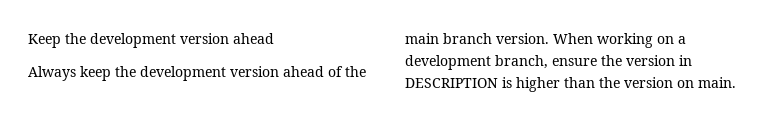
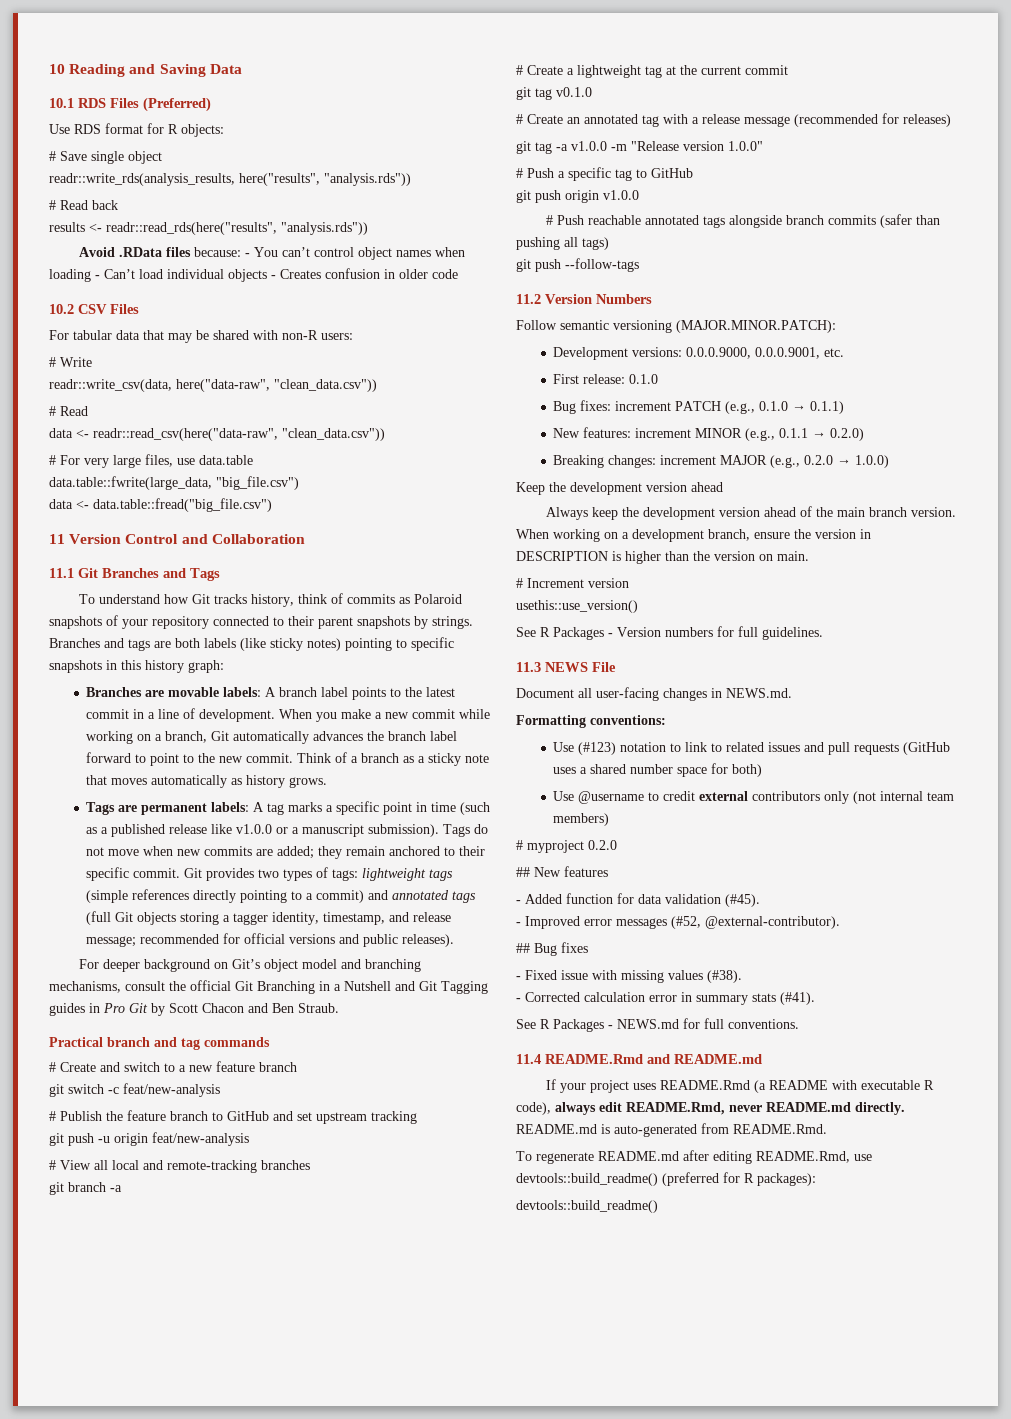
+ 10 Reading and Saving Data
+ 10.1 RDS Files (Preferred)
+ Use RDS format for R objects:
+ # Save single object
+ readr::write_rds(analysis_results, here("results", "analysis.rds"))
+ # Read back
+ results <- readr::read_rds(here("results", "analysis.rds"))
+ Avoid .RData files because: - You can’t control object names when loading - Can’t load individual objects - Creates confusion in older code
+ 10.2 CSV Files
+ For tabular data that may be shared with non-R users:
+ # Write
+ readr::write_csv(data, here("data-raw", "clean_data.csv"))
+ # Read
+ data <- readr::read_csv(here("data-raw", "clean_data.csv"))
+ # For very large files, use data.table
+ data.table::fwrite(large_data, "big_file.csv")
+ data <- data.table::fread("big_file.csv")
+ 11 Version Control and Collaboration
+ 11.1 Git Branches and Tags
+ To understand how Git tracks history, think of commits as Polaroid snapshots of your repository connected to their parent snapshots by strings. Branches and tags are both labels (like sticky notes) pointing to specific snapshots in this history graph:
+ Branches are movable labels: A branch label points to the latest commit in a line of development. When you make a new commit while working on a branch, Git automatically advances the branch label forward to point to the new commit. Think of a branch as a sticky note that moves automatically as history grows.
+ Tags are permanent labels: A tag marks a specific point in time (such as a published release like v1.0.0 or a manuscript submission). Tags do not move when new commits are added; they remain anchored to their specific commit. Git provides two types of tags: lightweight tags (simple references directly pointing to a commit) and annotated tags (full Git objects storing a tagger identity, timestamp, and release message; recommended for official versions and public releases).
+ For deeper background on Git’s object model and branching mechanisms, consult the official Git Branching in a Nutshell and Git Tagging guides in Pro Git by Scott Chacon and Ben Straub.
+ Practical branch and tag commands
+ # Create and switch to a new feature branch
+ git switch -c feat/new-analysis
+ # Publish the feature branch to GitHub and set upstream tracking
+ git push -u origin feat/new-analysis
+ # View all local and remote-tracking branches
+ git branch -a
+ # Create a lightweight tag at the current commit
+ git tag v0.1.0
+ # Create an annotated tag with a release message (recommended for releases)
+ git tag -a v1.0.0 -m "Release version 1.0.0"
+ # Push a specific tag to GitHub
+ git push origin v1.0.0
+ # Push reachable annotated tags alongside branch commits (safer than pushing all tags)
+ git push --follow-tags
+ 11.2 Version Numbers
+ Follow semantic versioning (MAJOR.MINOR.PATCH):
+ Development versions: 0.0.0.9000, 0.0.0.9001, etc.
+ First release: 0.1.0
+ Bug fixes: increment PATCH (e.g., 0.1.0 → 0.1.1)
+ New features: increment MINOR (e.g., 0.1.1 → 0.2.0)
+ Breaking changes: increment MAJOR (e.g., 0.2.0 → 1.0.0)
+ # Increment version
+ usethis::use_version()
+ See R Packages - Version numbers for full guidelines.
+ 11.3 NEWS File
+ Document all user-facing changes in NEWS.md.
+ Formatting conventions:
+ Use (#123) notation to link to related issues and pull requests (GitHub uses a shared number space for both)
+ Use @username to credit external contributors only (not internal team members)
+ # myproject 0.2.0
+ ## New features
+ - Added function for data validation (#45).
+ - Improved error messages (#52, @external-contributor).
+ ## Bug fixes
+ - Fixed issue with missing values (#38).
+ - Corrected calculation error in summary stats (#41).
+ See R Packages - NEWS.md for full conventions.
+ 11.4 README.Rmd and README.md
+ If your project uses README.Rmd (a README with executable R code), always edit README.Rmd, never README.md directly. README.md is auto-generated from README.Rmd.
+ To regenerate README.md after editing README.Rmd, use devtools::build_readme() (preferred for R packages):
+ devtools::build_readme()

